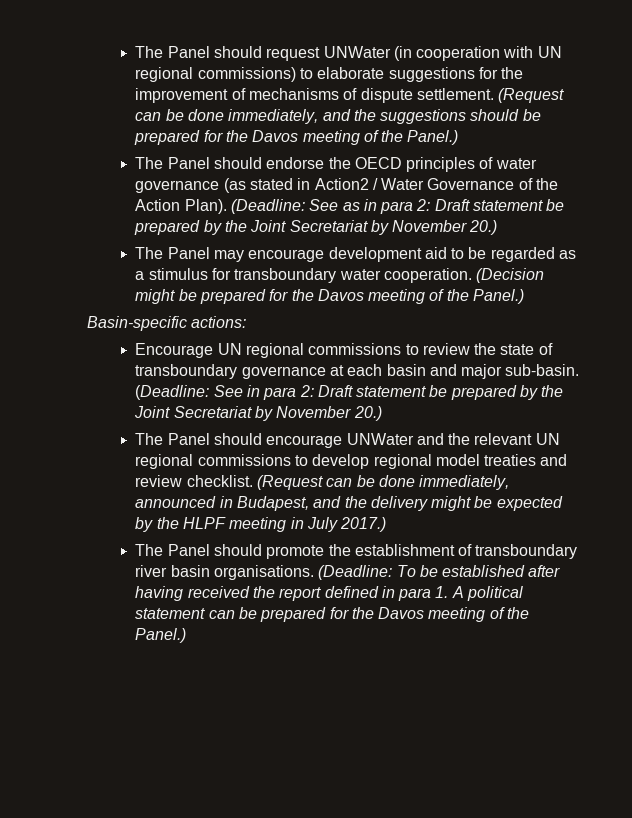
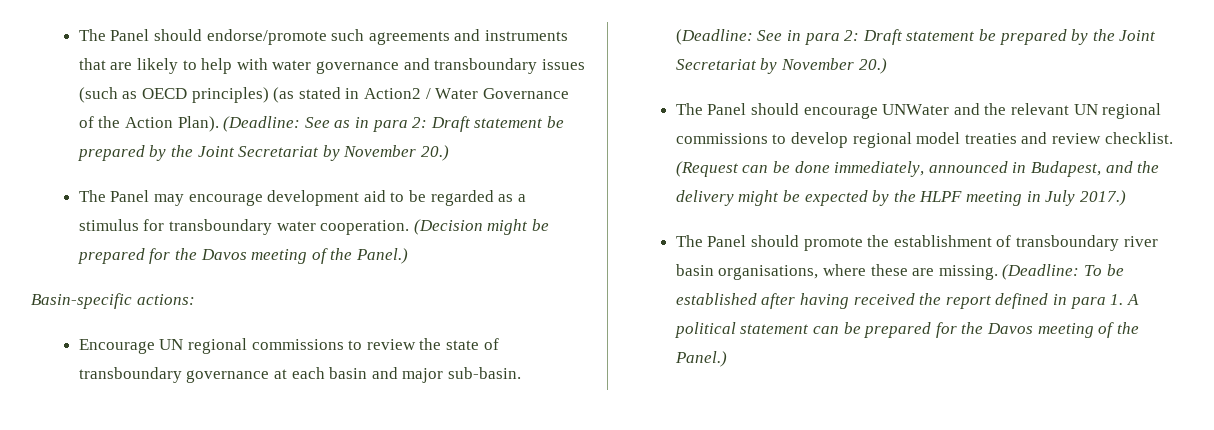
- The Panel should request UNWater (in cooperation with UN regional commissions) to elaborate suggestions for the improvement of mechanisms of dispute settlement. (Request can be done immediately, and the suggestions should be prepared for the Davos meeting of the Panel.)
- The Panel should endorse the OECD principles of water governance (as stated in Action2 / Water Governance of the Action Plan).
+ The Panel should endorse/promote such agreements and instruments that are likely to help with water governance and transboundary issues (such as OECD principles) (as stated in Action2 / Water Governance of the Action Plan).
- The Panel should promote the establishment of transboundary river basin organisations.
+ The Panel should promote the establishment of transboundary river basin organisations, where these are missing.

